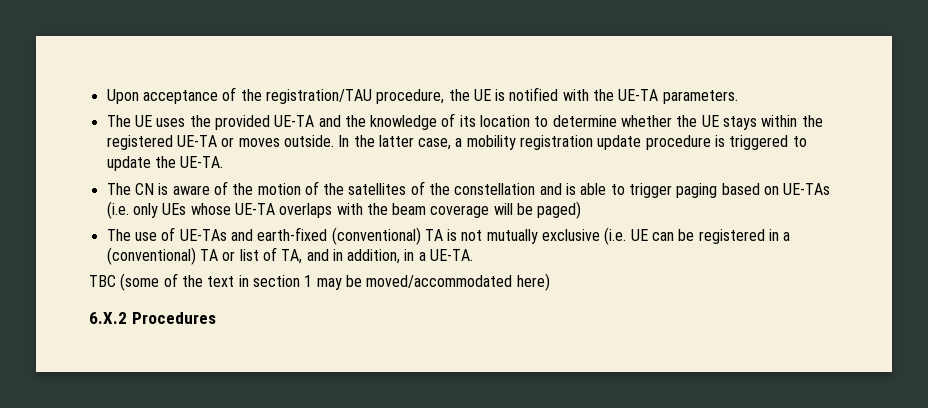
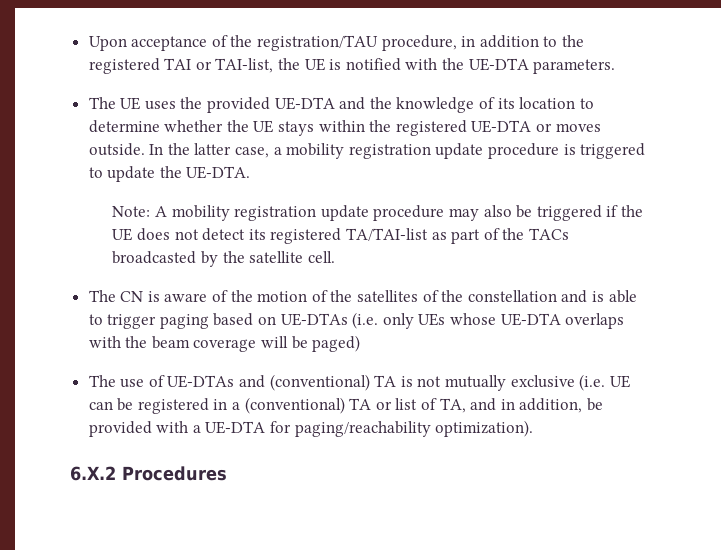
- Upon acceptance of the registration/TAU procedure, the UE is notified with the UE-TA parameters.
+ Upon acceptance of the registration/TAU procedure, in addition to the registered TAI or TAI-list, the UE is notified with the UE-DTA parameters.
- The UE uses the provided UE-TA and the knowledge of its location to determine whether the UE stays within the registered UE-TA or moves outside.
+ The UE uses the provided UE-DTA and the knowledge of its location to determine whether the UE stays within the registered UE-DTA or moves outside.
- In the latter case, a mobility registration update procedure is triggered to update the UE-TA.
+ In the latter case, a mobility registration update procedure is triggered to update the UE-DTA.
+ Note: A mobility registration update procedure may also be triggered if the UE does not detect its registered TA/TAI-list as part of the TACs broadcasted by the satellite cell.
- The CN is aware of the motion of the satellites of the constellation and is able to trigger paging based on UE-TAs (i.e. only UEs whose UE-TA overlaps with the beam coverage will be paged)
+ The CN is aware of the motion of the satellites of the constellation and is able to trigger paging based on UE-DTAs (i.e. only UEs whose UE-DTA overlaps with the beam coverage will be paged)
- The use of UE-TAs and earth-fixed (conventional) TA is not mutually exclusive (i.e. UE can be registered in a (conventional) TA or list of TA, and in addition, in a UE-TA.
- TBC (some of the text in section 1 may be moved/accommodated here)
+ The use of UE-DTAs and (conventional) TA is not mutually exclusive (i.e. UE can be registered in a (conventional) TA or list of TA, and in addition, be provided with a UE-DTA for paging/reachability optimization).

